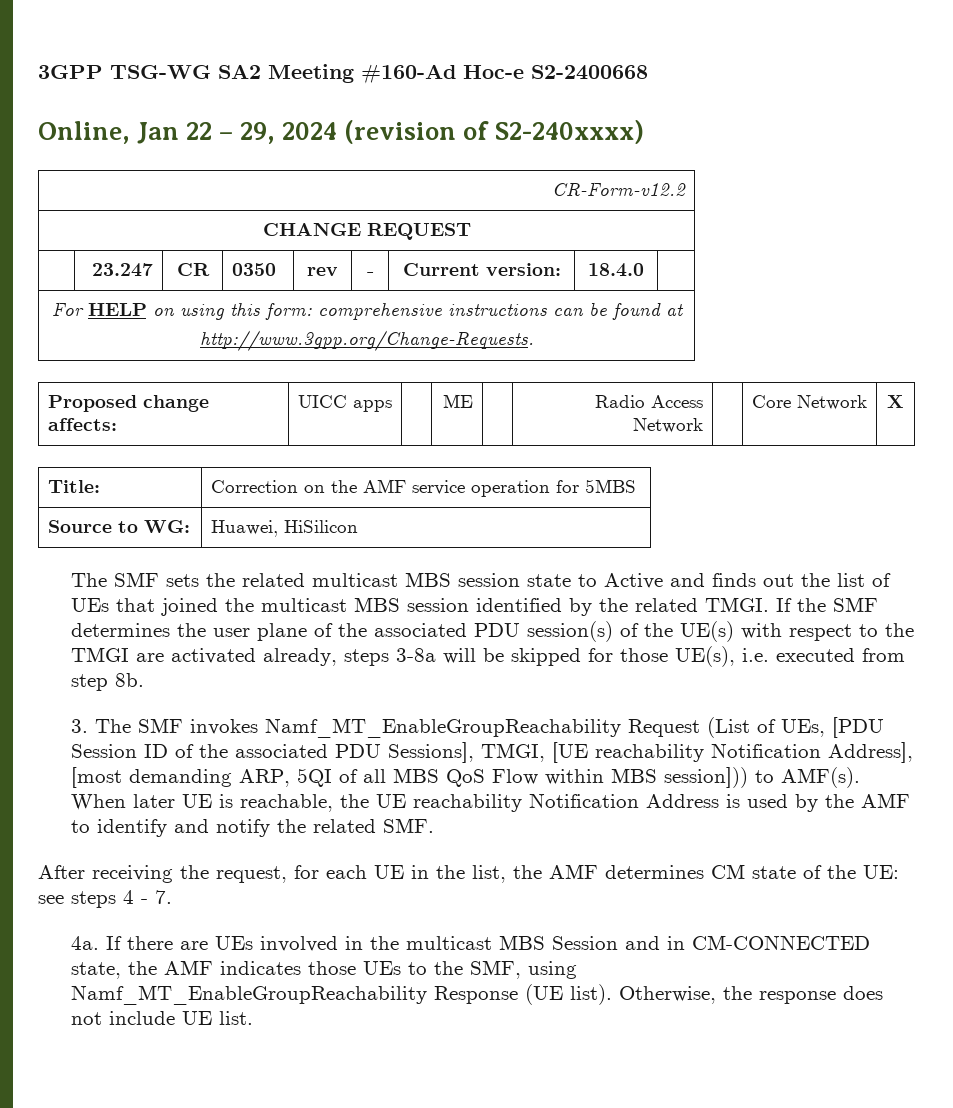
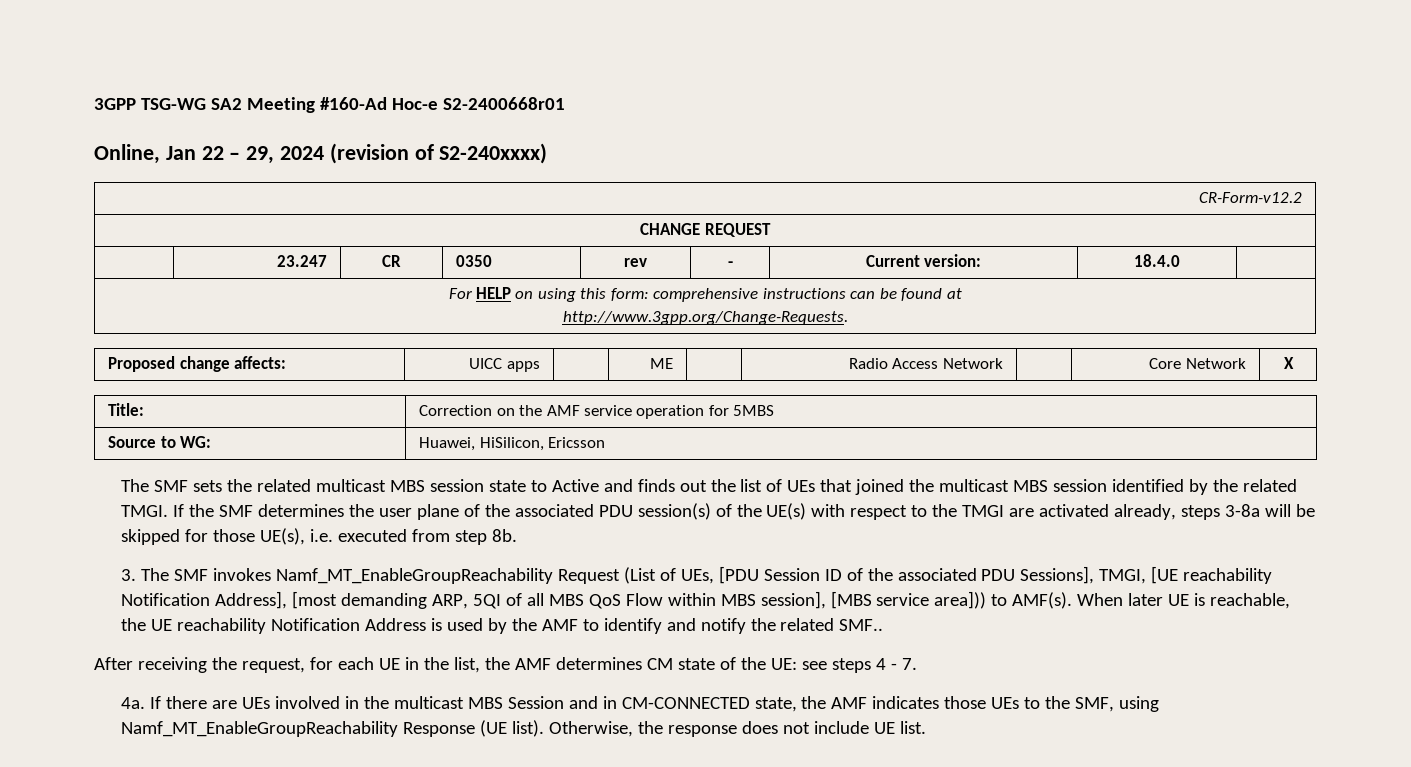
- 3GPP TSG-WG SA2 Meeting #160-Ad Hoc-e S2-2400668
+ 3GPP TSG-WG SA2 Meeting #160-Ad Hoc-e S2-2400668r01
- Source to WG: | Huawei, HiSilicon
+ Source to WG: | Huawei, HiSilicon, Ericsson
- 3. The SMF invokes Namf_MT_EnableGroupReachability Request (List of UEs, [PDU Session ID of the associated PDU Sessions], TMGI, [UE reachability Notification Address], [most demanding ARP, 5QI of all MBS QoS Flow within MBS session])) to AMF(s).
+ 3. The SMF invokes Namf_MT_EnableGroupReachability Request (List of UEs, [PDU Session ID of the associated PDU Sessions], TMGI, [UE reachability Notification Address], [most demanding ARP, 5QI of all MBS QoS Flow within MBS session], [MBS service area])) to AMF(s).
- When later UE is reachable, the UE reachability Notification Address is used by the AMF to identify and notify the related SMF.
+ When later UE is reachable, the UE reachability Notification Address is used by the AMF to identify and notify the related SMF..

